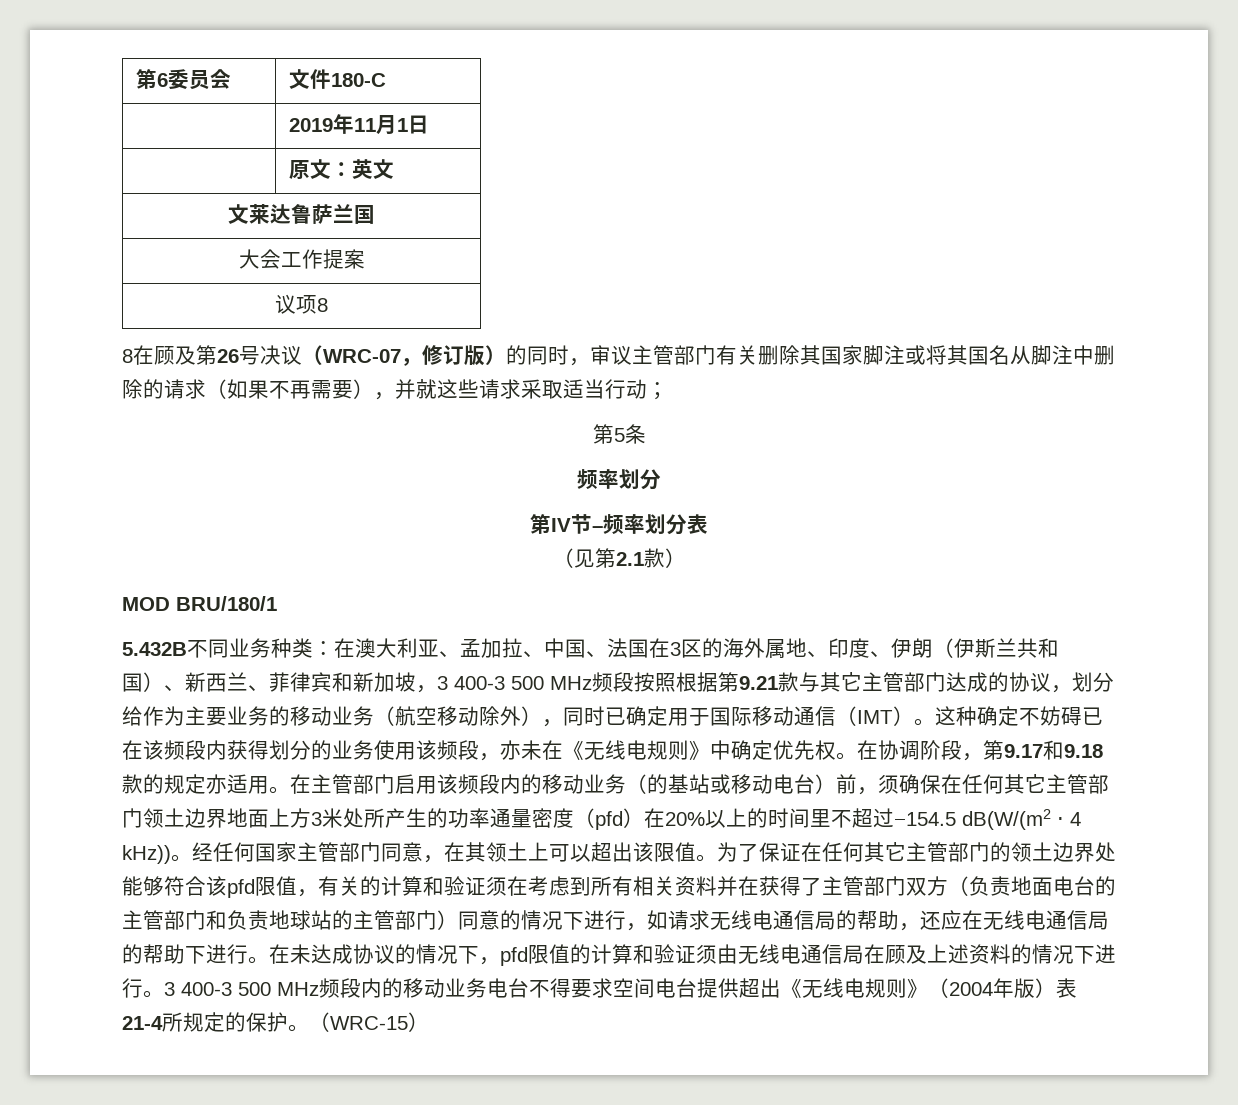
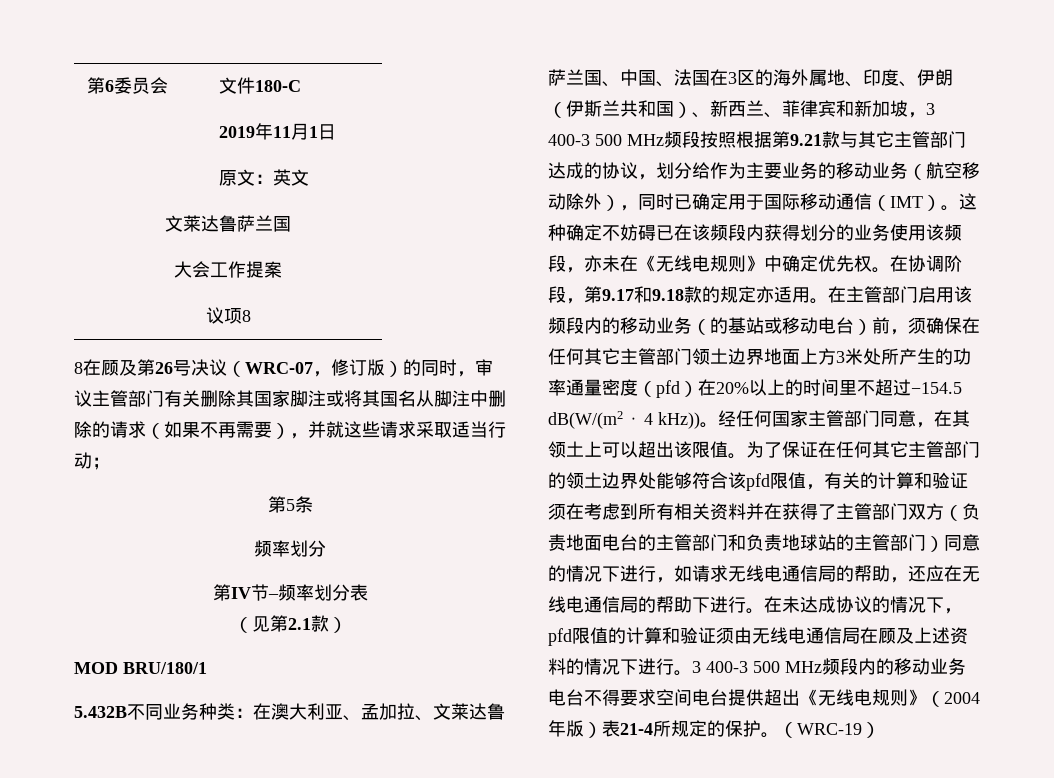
- 在澳大利亚、孟加拉、中国、法国在3区的海外属地、印度、伊朗（伊斯兰共和国）、新西兰、菲律宾和新加坡，3 400-3 500 MHz频段按照根据第9.21款与其它主管部门达成的协议，划分给作为主要业务的移动业务（航空移动除外），同时已确定用于国际移动通信（IMT）。
+ 在澳大利亚、孟加拉、文莱达鲁萨兰国、中国、法国在3区的海外属地、印度、伊朗（伊斯兰共和国）、新西兰、菲律宾和新加坡，3 400-3 500 MHz频段按照根据第9.21款与其它主管部门达成的协议，划分给作为主要业务的移动业务（航空移动除外），同时已确定用于国际移动通信（IMT）。
- （WRC-15）
+ （WRC-19）

